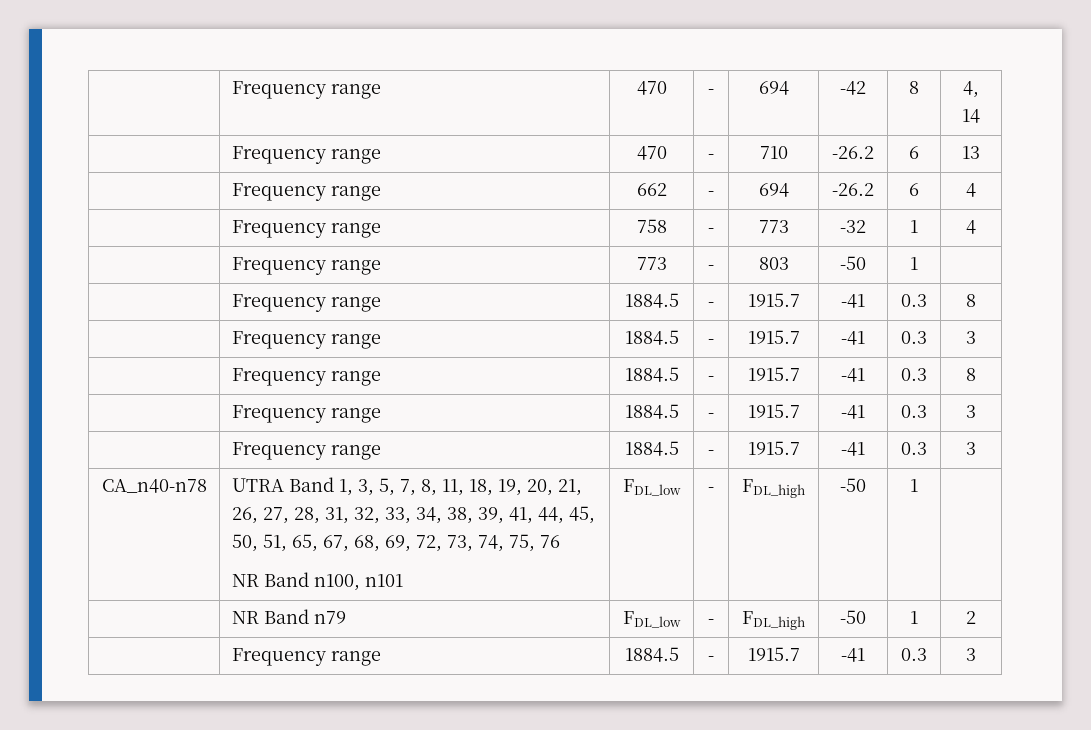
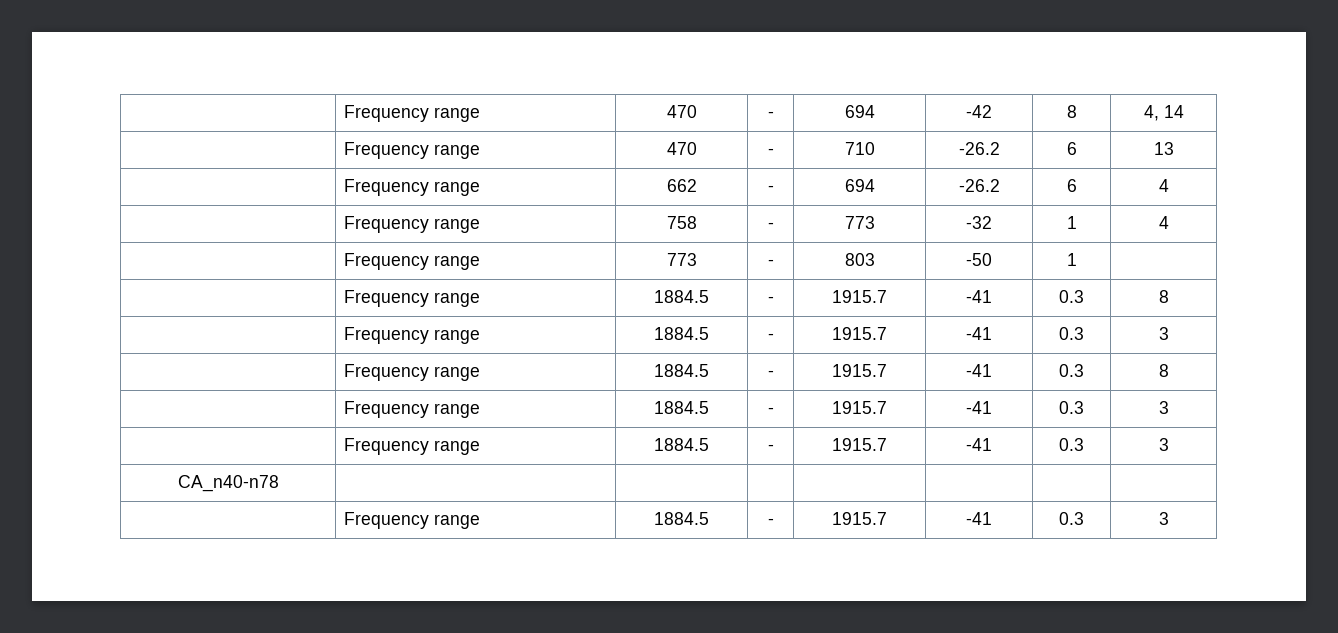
- UTRA Band 1, 3, 5, 7, 8, 11, 18, 19, 20, 21, 26, 27, 28, 31, 32, 33, 34, 38, 39, 41, 44, 45, 50, 51, 65, 67, 68, 69, 72, 73, 74, 75, 76
- NR Band n100, n101 | FDL_low | - | FDL_high | -50 | 1 |
- | NR Band n79 | FDL_low | - | FDL_high | -50 | 1 | 2

